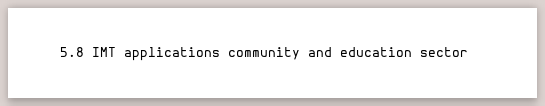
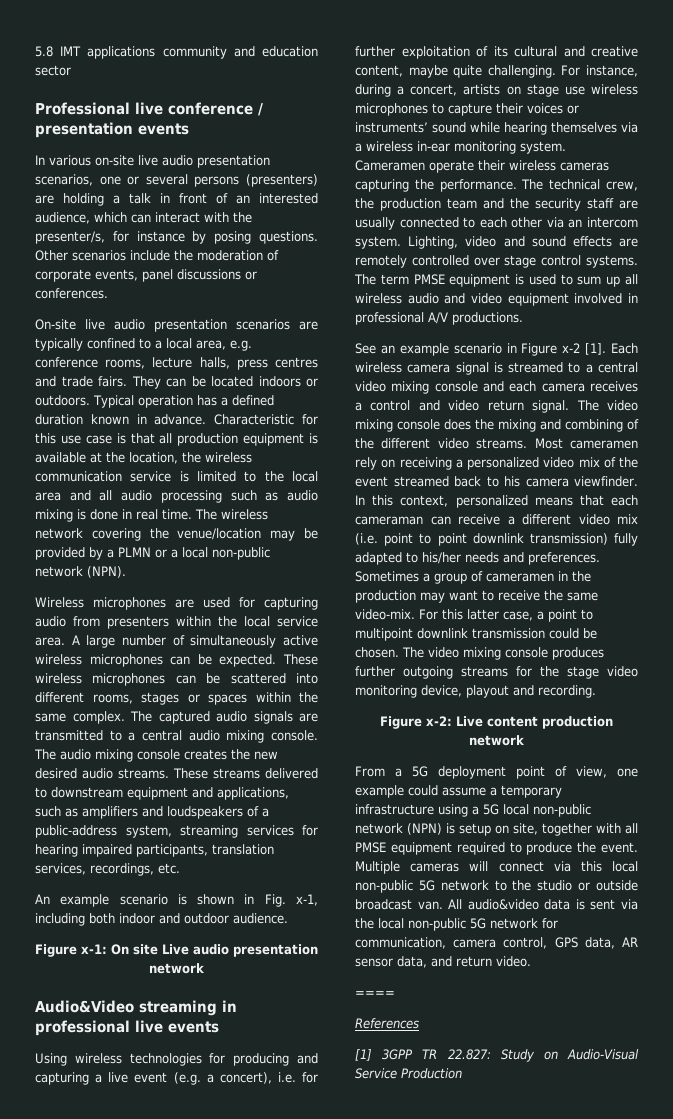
+ Professional live conference / presentation events
+ In various on-site live audio presentation scenarios, one or several persons (presenters) are holding a talk in front of an interested audience, which can interact with the presenter/s, for instance by posing questions. Other scenarios include the moderation of corporate events, panel discussions or conferences.
+ On-site live audio presentation scenarios are typically confined to a local area, e.g. conference rooms, lecture halls, press centres and trade fairs. They can be located indoors or outdoors. Typical operation has a defined duration known in advance. Characteristic for this use case is that all production equipment is available at the location, the wireless communication service is limited to the local area and all audio processing such as audio mixing is done in real time. The wireless network covering the venue/location may be provided by a PLMN or a local non-public network (NPN).
+ Wireless microphones are used for capturing audio from presenters within the local service area. A large number of simultaneously active wireless microphones can be expected. These wireless microphones can be scattered into different rooms, stages or spaces within the same complex. The captured audio signals are transmitted to a central audio mixing console. The audio mixing console creates the new desired audio streams. These streams delivered to downstream equipment and applications, such as amplifiers and loudspeakers of a public-address system, streaming services for hearing impaired participants, translation services, recordings, etc.
+ An example scenario is shown in Fig. x-1, including both indoor and outdoor audience.
+ Figure x-1: On site Live audio presentation network
+ Audio&Video streaming in professional live events
+ Using wireless technologies for producing and capturing a live event (e.g. a concert), i.e. for further exploitation of its cultural and creative content, maybe quite challenging. For instance, during a concert, artists on stage use wireless microphones to capture their voices or instruments’ sound while hearing themselves via a wireless in-ear monitoring system. Cameramen operate their wireless cameras capturing the performance. The technical crew, the production team and the security staff are usually connected to each other via an intercom system. Lighting, video and sound effects are remotely controlled over stage control systems. The term PMSE equipment is used to sum up all wireless audio and video equipment involved in professional A/V productions.
+ See an example scenario in Figure x-2 [1]. Each wireless camera signal is streamed to a central video mixing console and each camera receives a control and video return signal. The video mixing console does the mixing and combining of the different video streams. Most cameramen rely on receiving a personalized video mix of the event streamed back to his camera viewfinder. In this context, personalized means that each cameraman can receive a different video mix (i.e. point to point downlink transmission) fully adapted to his/her needs and preferences. Sometimes a group of cameramen in the production may want to receive the same video-mix. For this latter case, a point to multipoint downlink transmission could be chosen. The video mixing console produces further outgoing streams for the stage video monitoring device, playout and recording.
+ Figure x-2: Live content production network
+ From a 5G deployment point of view, one example could assume a temporary infrastructure using a 5G local non-public network (NPN) is setup on site, together with all PMSE equipment required to produce the event. Multiple cameras will connect via this local non-public 5G network to the studio or outside broadcast van. All audio&video data is sent via the local non-public 5G network for communication, camera control, GPS data, AR sensor data, and return video.
+ ====
+ References
+ [1] 3GPP TR 22.827: Study on Audio-Visual Service Production

